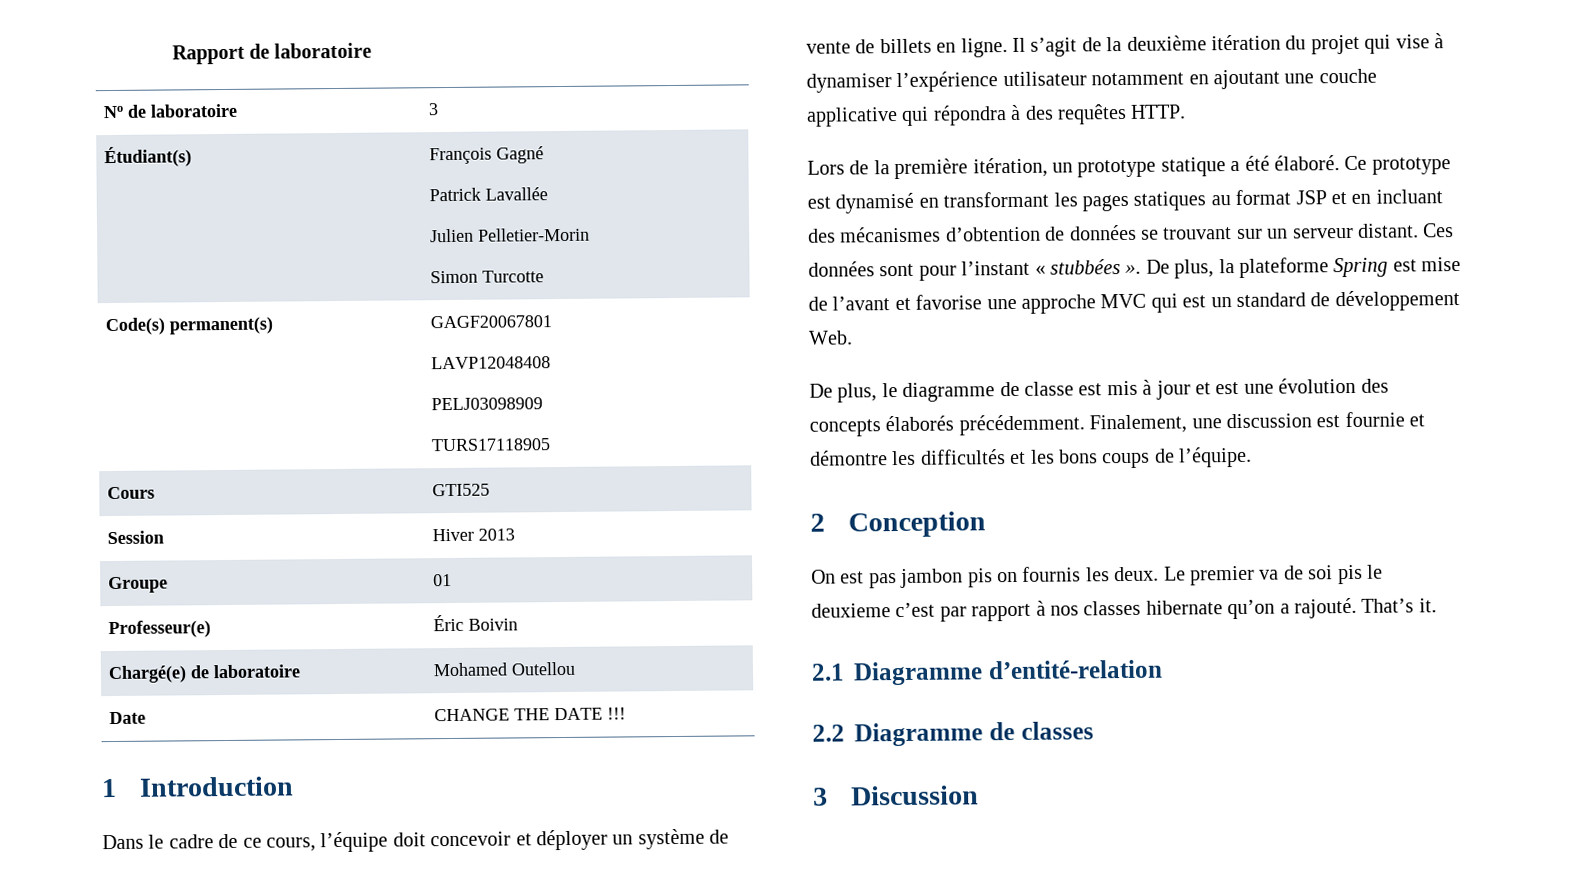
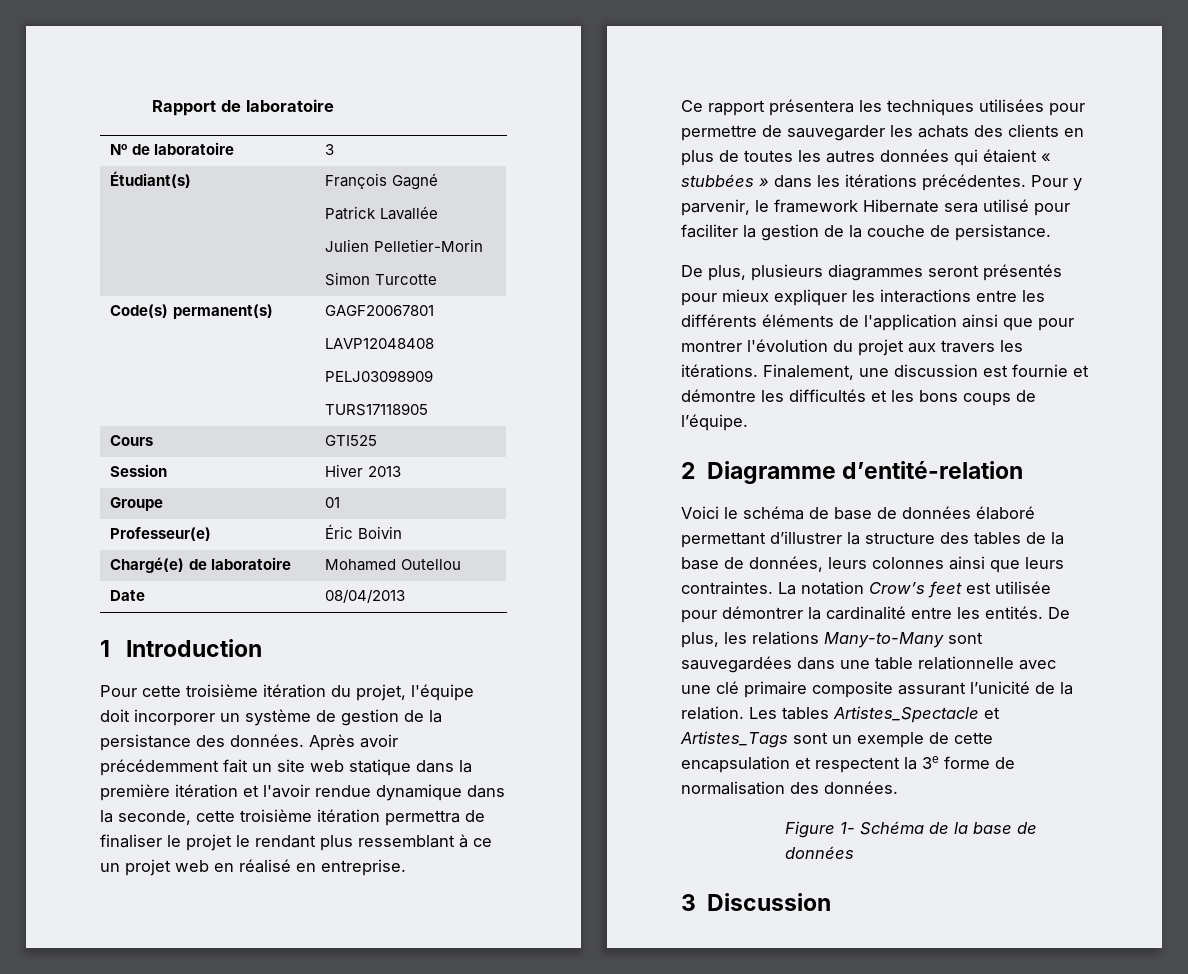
- Date | CHANGE THE DATE !!!
+ Date | 08/04/2013
  1 Introduction
- Dans le cadre de ce cours, l’équipe doit concevoir et déployer un système de vente de billets en ligne. Il s’agit de la deuxième itération du projet qui vise à dynamiser l’expérience utilisateur notamment en ajoutant une couche applicative qui répondra à des requêtes HTTP.
- Lors de la première itération, un prototype statique a été élaboré. Ce prototype est dynamisé en transformant les pages statiques au format JSP et en incluant des mécanismes d’obtention de données se trouvant sur un serveur distant. Ces données sont pour l’instant « stubbées ». De plus, la plateforme Spring est mise de l’avant et favorise une approche MVC qui est un standard de développement Web.
- De plus, le diagramme de classe est mis à jour et est une évolution des concepts élaborés précédemment.
+ Pour cette troisième itération du projet, l'équipe doit incorporer un système de gestion de la persistance des données. Après avoir précédemment fait un site web statique dans la première itération et l'avoir rendue dynamique dans la seconde, cette troisième itération permettra de finaliser le projet le rendant plus ressemblant à ce un projet web en réalisé en entreprise.
+ Ce rapport présentera les techniques utilisées pour permettre de sauvegarder les achats des clients en plus de toutes les autres données qui étaient « stubbées » dans les itérations précédentes. Pour y parvenir, le framework Hibernate sera utilisé pour faciliter la gestion de la couche de persistance.
+ De plus, plusieurs diagrammes seront présentés pour mieux expliquer les interactions entre les différents éléments de l'application ainsi que pour montrer l'évolution du projet aux travers les itérations.
- 2 Conception
- On est pas jambon pis on fournis les deux. Le premier va de soi pis le deuxieme c’est par rapport à nos classes hibernate qu’on a rajouté. That’s it.
- 2.1 Diagramme d’entité-relation
- 2.2 Diagramme de classes
+ 2 Diagramme d’entité-relation
+ Voici le schéma de base de données élaboré permettant d’illustrer la structure des tables de la base de données, leurs colonnes ainsi que leurs contraintes. La notation Crow’s feet est utilisée pour démontrer la cardinalité entre les entités. De plus, les relations Many-to-Many sont sauvegardées dans une table relationnelle avec une clé primaire composite assurant l’unicité de la relation. Les tables Artistes_Spectacle et Artistes_Tags sont un exemple de cette encapsulation et respectent la 3e forme de normalisation des données.
+ Figure 1- Schéma de la base de données

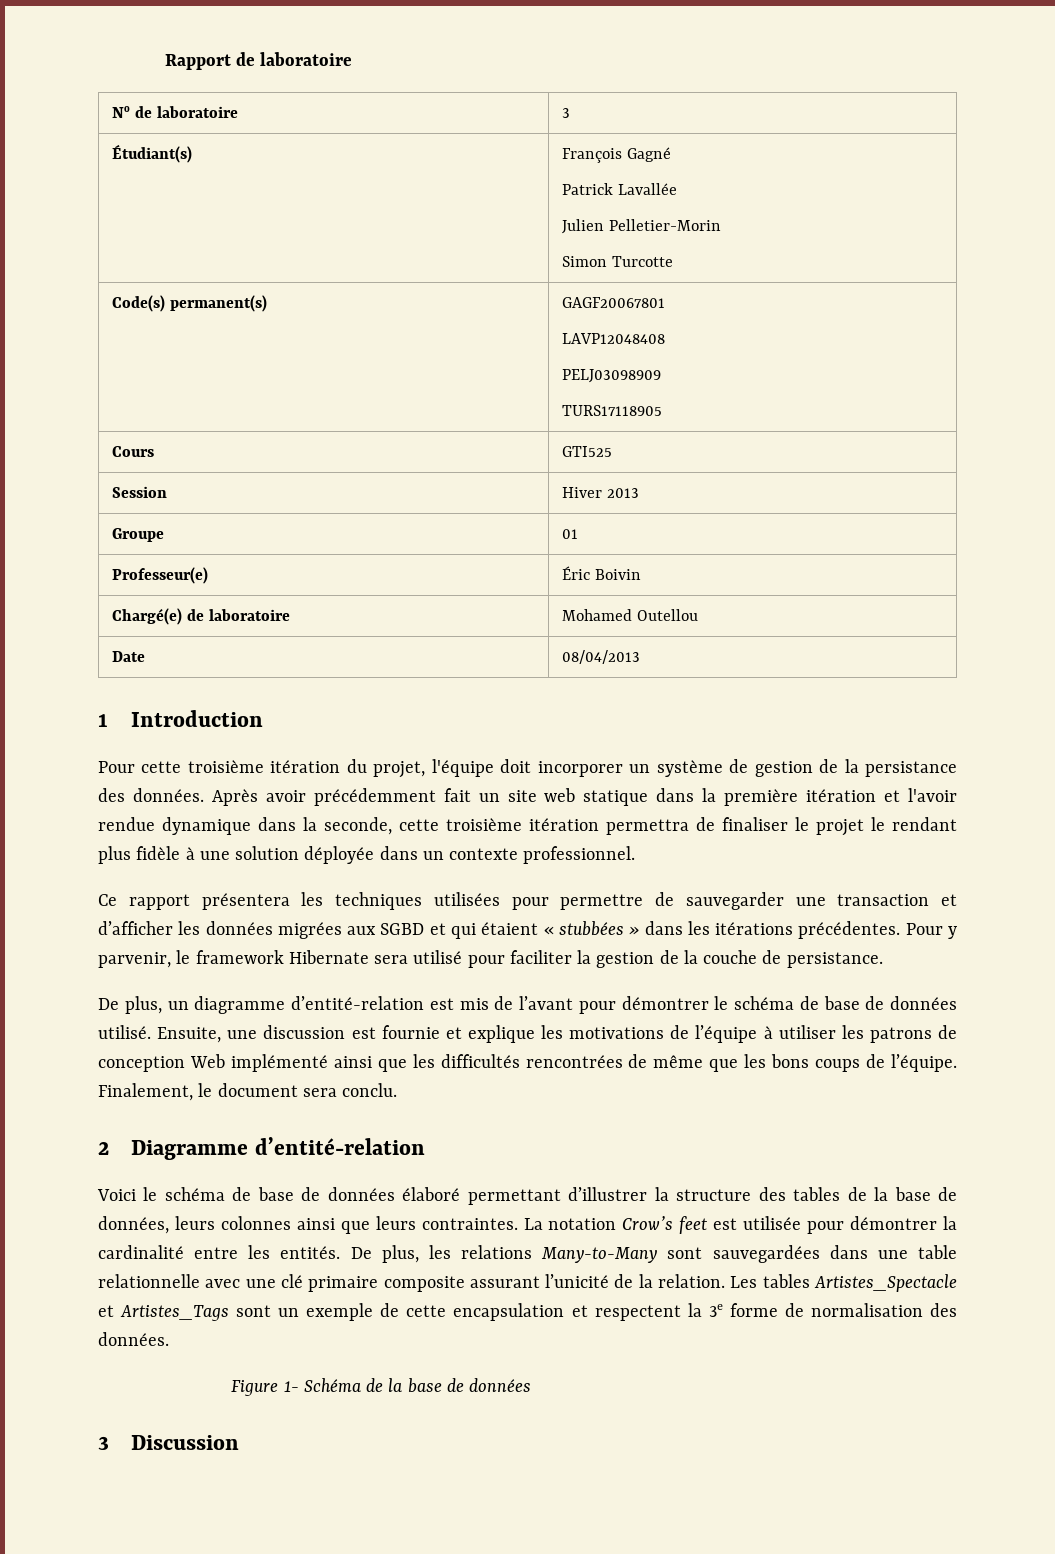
- Après avoir précédemment fait un site web statique dans la première itération et l'avoir rendue dynamique dans la seconde, cette troisième itération permettra de finaliser le projet le rendant plus ressemblant à ce un projet web en réalisé en entreprise.
+ Après avoir précédemment fait un site web statique dans la première itération et l'avoir rendue dynamique dans la seconde, cette troisième itération permettra de finaliser le projet le rendant plus fidèle à une solution déployée dans un contexte professionnel.
- Ce rapport présentera les techniques utilisées pour permettre de sauvegarder les achats des clients en plus de toutes les autres données qui étaient « stubbées » dans les itérations précédentes.
+ Ce rapport présentera les techniques utilisées pour permettre de sauvegarder une transaction et d’afficher les données migrées aux SGBD et qui étaient « stubbées » dans les itérations précédentes.
- De plus, plusieurs diagrammes seront présentés pour mieux expliquer les interactions entre les différents éléments de l'application ainsi que pour montrer l'évolution du projet aux travers les itérations. Finalement, une discussion est fournie et démontre les difficultés et les bons coups de l’équipe.
+ De plus, un diagramme d’entité-relation est mis de l’avant pour démontrer le schéma de base de données utilisé. Ensuite, une discussion est fournie et explique les motivations de l’équipe à utiliser les patrons de conception Web implémenté ainsi que les difficultés rencontrées de même que les bons coups de l’équipe. Finalement, le document sera conclu.

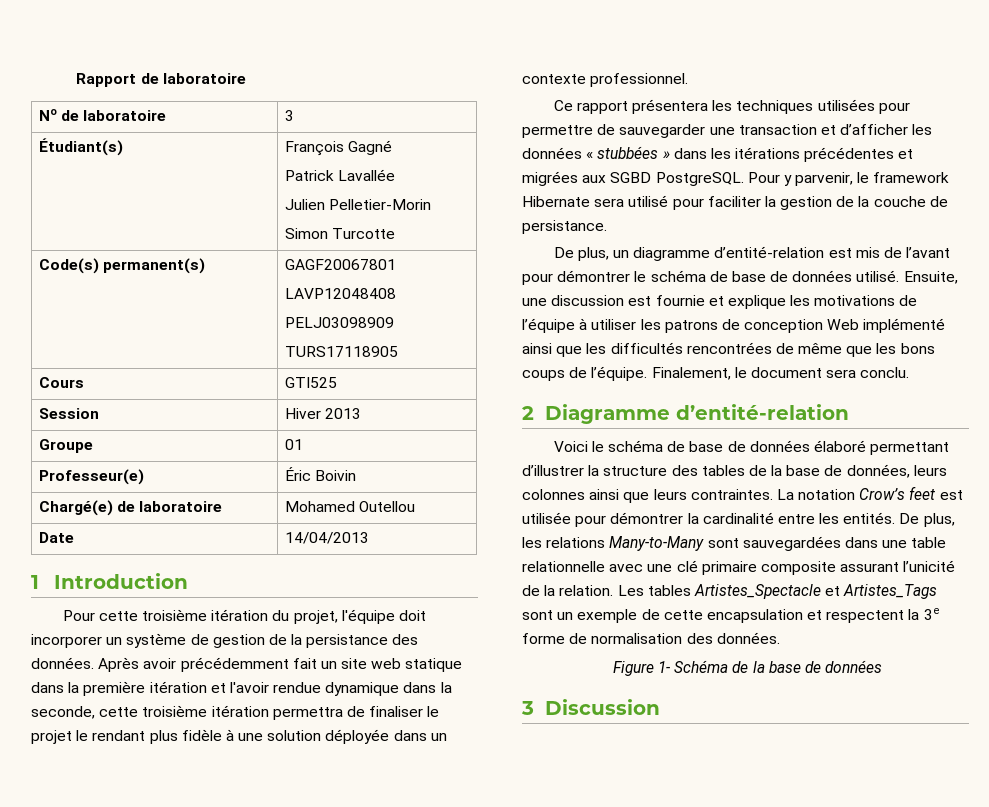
- Date | 08/04/2013
+ Date | 14/04/2013
- Ce rapport présentera les techniques utilisées pour permettre de sauvegarder une transaction et d’afficher les données migrées aux SGBD et qui étaient « stubbées » dans les itérations précédentes.
+ Ce rapport présentera les techniques utilisées pour permettre de sauvegarder une transaction et d’afficher les données « stubbées » dans les itérations précédentes et migrées aux SGBD PostgreSQL.

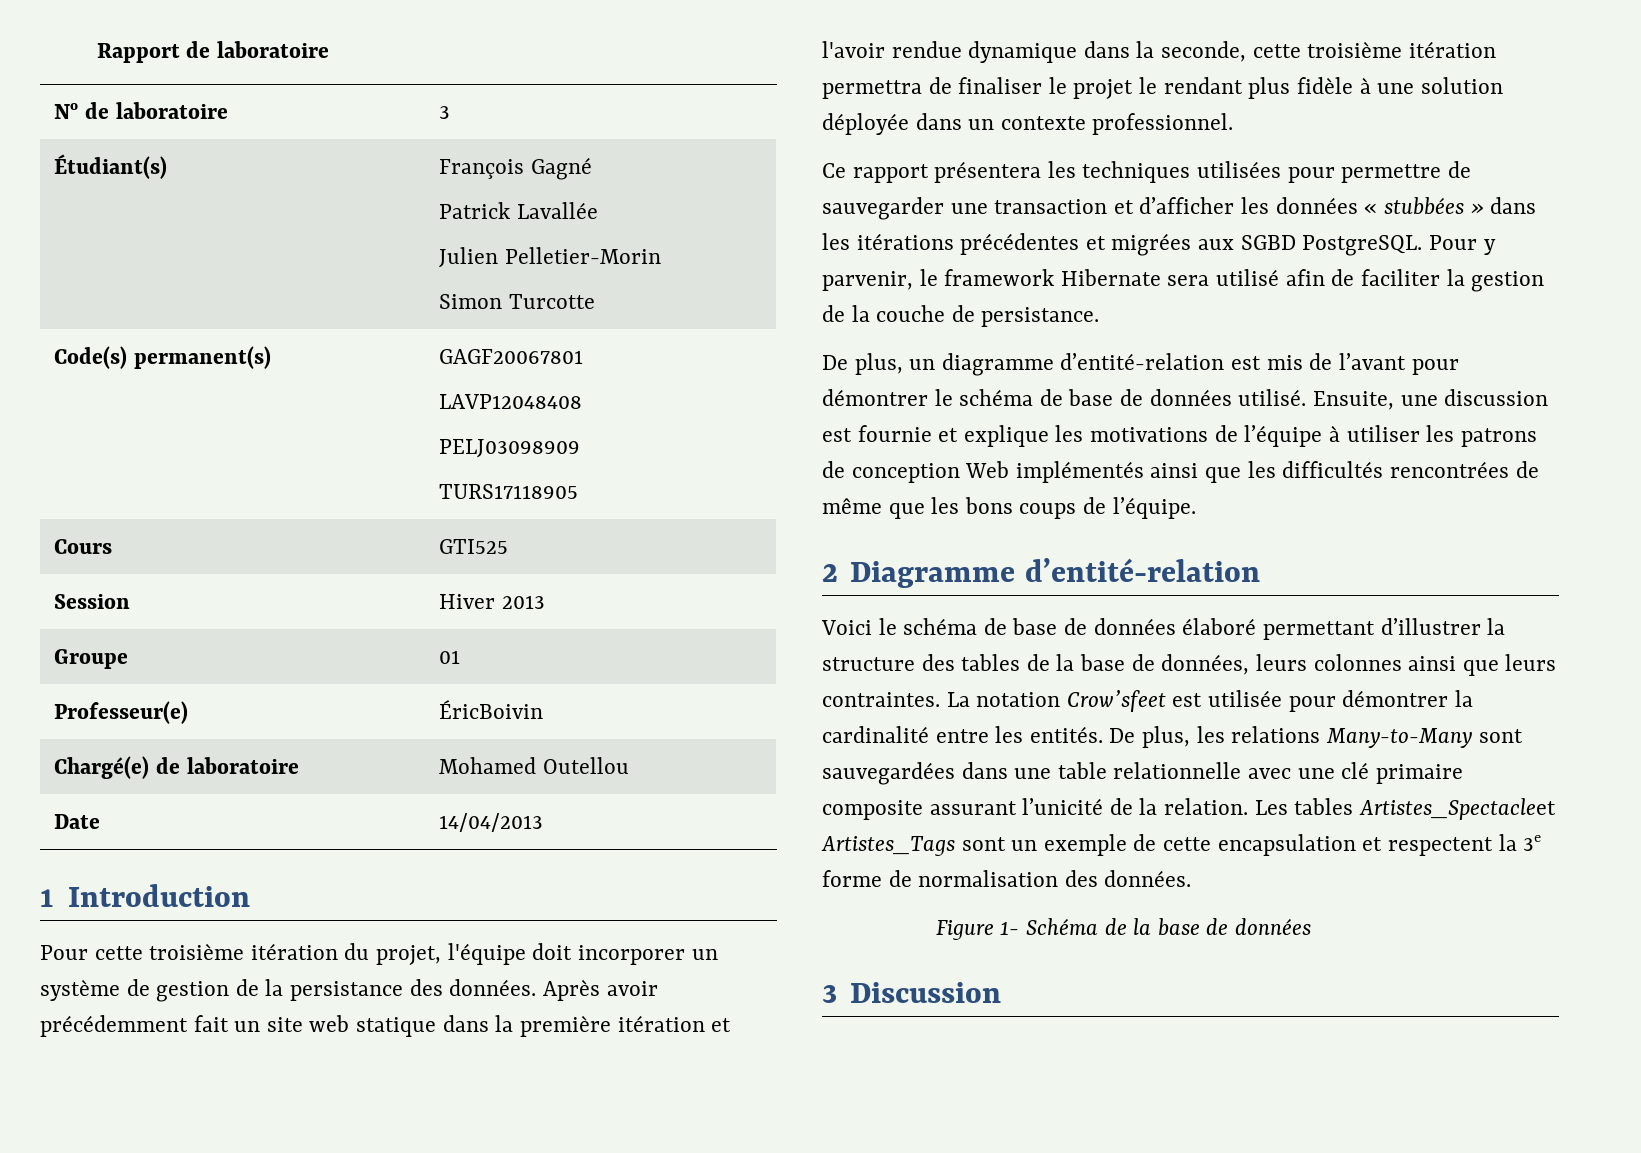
- Professeur(e) | Éric Boivin
+ Professeur(e) | ÉricBoivin
- Pour y parvenir, le framework Hibernate sera utilisé pour faciliter la gestion de la couche de persistance.
+ Pour y parvenir, le framework Hibernate sera utilisé afin de faciliter la gestion de la couche de persistance.
- Ensuite, une discussion est fournie et explique les motivations de l’équipe à utiliser les patrons de conception Web implémenté ainsi que les difficultés rencontrées de même que les bons coups de l’équipe. Finalement, le document sera conclu.
+ Ensuite, une discussion est fournie et explique les motivations de l’équipe à utiliser les patrons de conception Web implémentés ainsi que les difficultés rencontrées de même que les bons coups de l’équipe.
- La notation Crow’s feet est utilisée pour démontrer la cardinalité entre les entités.
+ La notation Crow’sfeet est utilisée pour démontrer la cardinalité entre les entités.
- Les tables Artistes_Spectacle et Artistes_Tags sont un exemple de cette encapsulation et respectent la 3e forme de normalisation des données.
+ Les tables Artistes_Spectacleet Artistes_Tags sont un exemple de cette encapsulation et respectent la 3e forme de normalisation des données.

